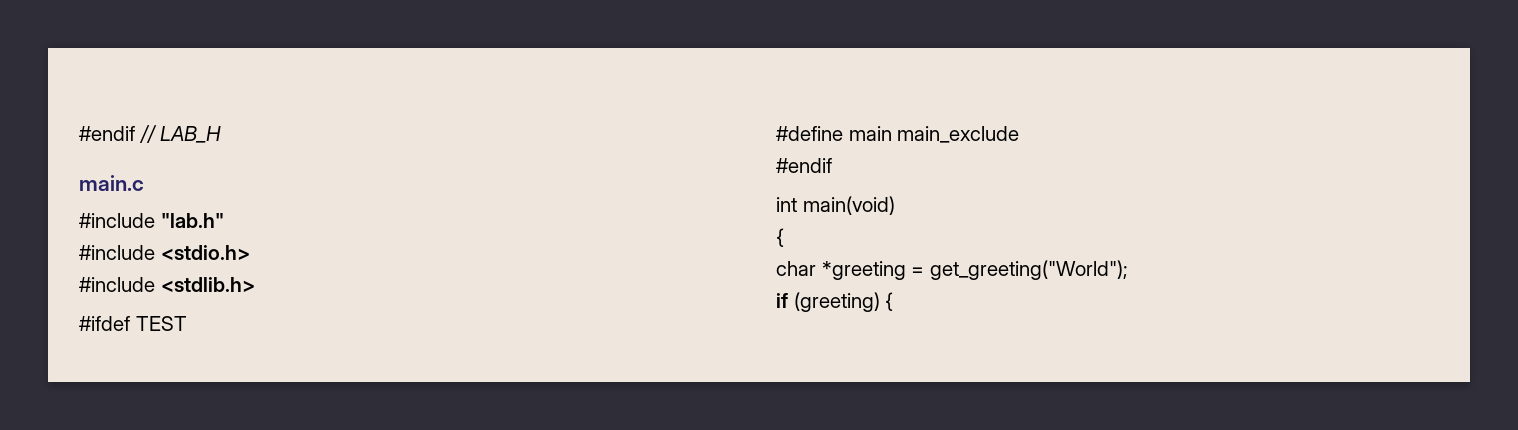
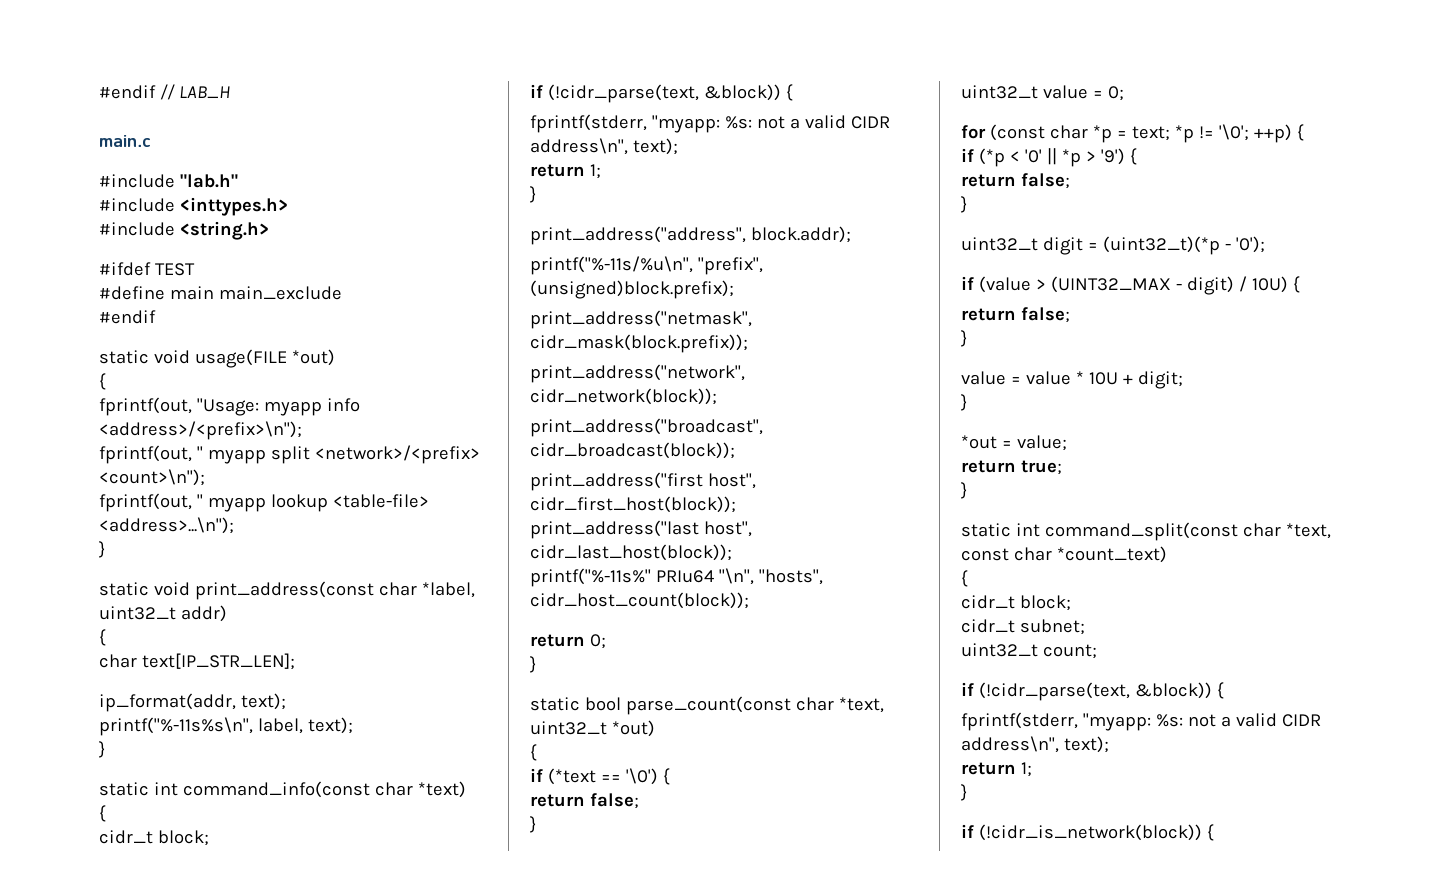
- #include <stdio.h>
- #include <stdlib.h>
+ #include <inttypes.h>
+ #include <string.h>
- int main(void)
+ static void usage(FILE *out)
  {
- char *greeting = get_greeting("World");
- if (greeting) {
+ fprintf(out, "Usage: myapp info <address>/<prefix>\n");
+ fprintf(out, " myapp split <network>/<prefix> <count>\n");
+ fprintf(out, " myapp lookup <table-file> <address>...\n");
+ }
+ static void print_address(const char *label, uint32_t addr)
+ {
+ char text[IP_STR_LEN];
+ ip_format(addr, text);
+ printf("%-11s%s\n", label, text);
+ }
+ static int command_info(const char *text)
+ {
+ cidr_t block;
+ if (!cidr_parse(text, &block)) {
+ fprintf(stderr, "myapp: %s: not a valid CIDR address\n", text);
+ return 1;
+ }
+ print_address("address", block.addr);
+ printf("%-11s/%u\n", "prefix", (unsigned)block.prefix);
+ print_address("netmask", cidr_mask(block.prefix));
+ print_address("network", cidr_network(block));
+ print_address("broadcast", cidr_broadcast(block));
+ print_address("first host", cidr_first_host(block));
+ print_address("last host", cidr_last_host(block));
+ printf("%-11s%" PRIu64 "\n", "hosts", cidr_host_count(block));
+ return 0;
+ }
+ static bool parse_count(const char *text, uint32_t *out)
+ {
+ if (*text == '\0') {
+ return false;
+ }
+ uint32_t value = 0;
+ for (const char *p = text; *p != '\0'; ++p) {
+ if (*p < '0' || *p > '9') {
+ return false;
+ }
+ uint32_t digit = (uint32_t)(*p - '0');
+ if (value > (UINT32_MAX - digit) / 10U) {
+ return false;
+ }
+ value = value * 10U + digit;
+ }
+ *out = value;
+ return true;
+ }
+ static int command_split(const char *text, const char *count_text)
+ {
+ cidr_t block;
+ cidr_t subnet;
+ uint32_t count;
+ if (!cidr_parse(text, &block)) {
+ fprintf(stderr, "myapp: %s: not a valid CIDR address\n", text);
+ return 1;
+ }
+ if (!cidr_is_network(block)) {

